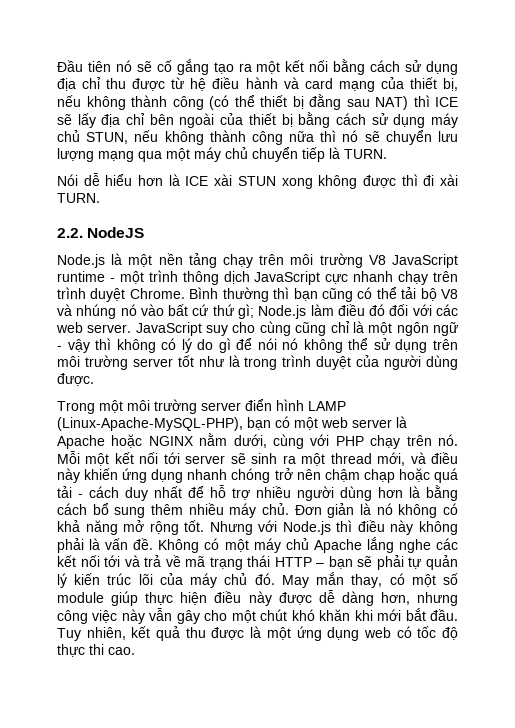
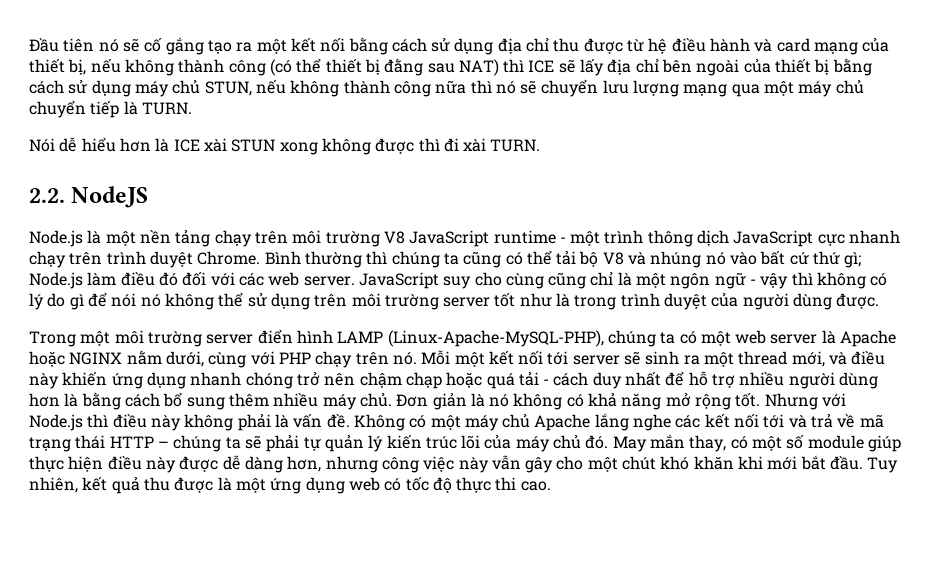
- Bình thường thì bạn cũng có thể tải bộ V8 và nhúng nó vào bất cứ thứ gì; Node.js làm điều đó đối với các web server.
+ Bình thường thì chúng ta cũng có thể tải bộ V8 và nhúng nó vào bất cứ thứ gì; Node.js làm điều đó đối với các web server.
- Trong một môi trường server điển hình LAMP (Linux-Apache-MySQL-PHP), bạn có một web server là Apache hoặc NGINX nằm dưới, cùng với PHP chạy trên nó.
+ Trong một môi trường server điển hình LAMP (Linux-Apache-MySQL-PHP), chúng ta có một web server là Apache hoặc NGINX nằm dưới, cùng với PHP chạy trên nó.
- Không có một máy chủ Apache lắng nghe các kết nối tới và trả về mã trạng thái HTTP – bạn sẽ phải tự quản lý kiến trúc lõi của máy chủ đó.
+ Không có một máy chủ Apache lắng nghe các kết nối tới và trả về mã trạng thái HTTP – chúng ta sẽ phải tự quản lý kiến trúc lõi của máy chủ đó.

